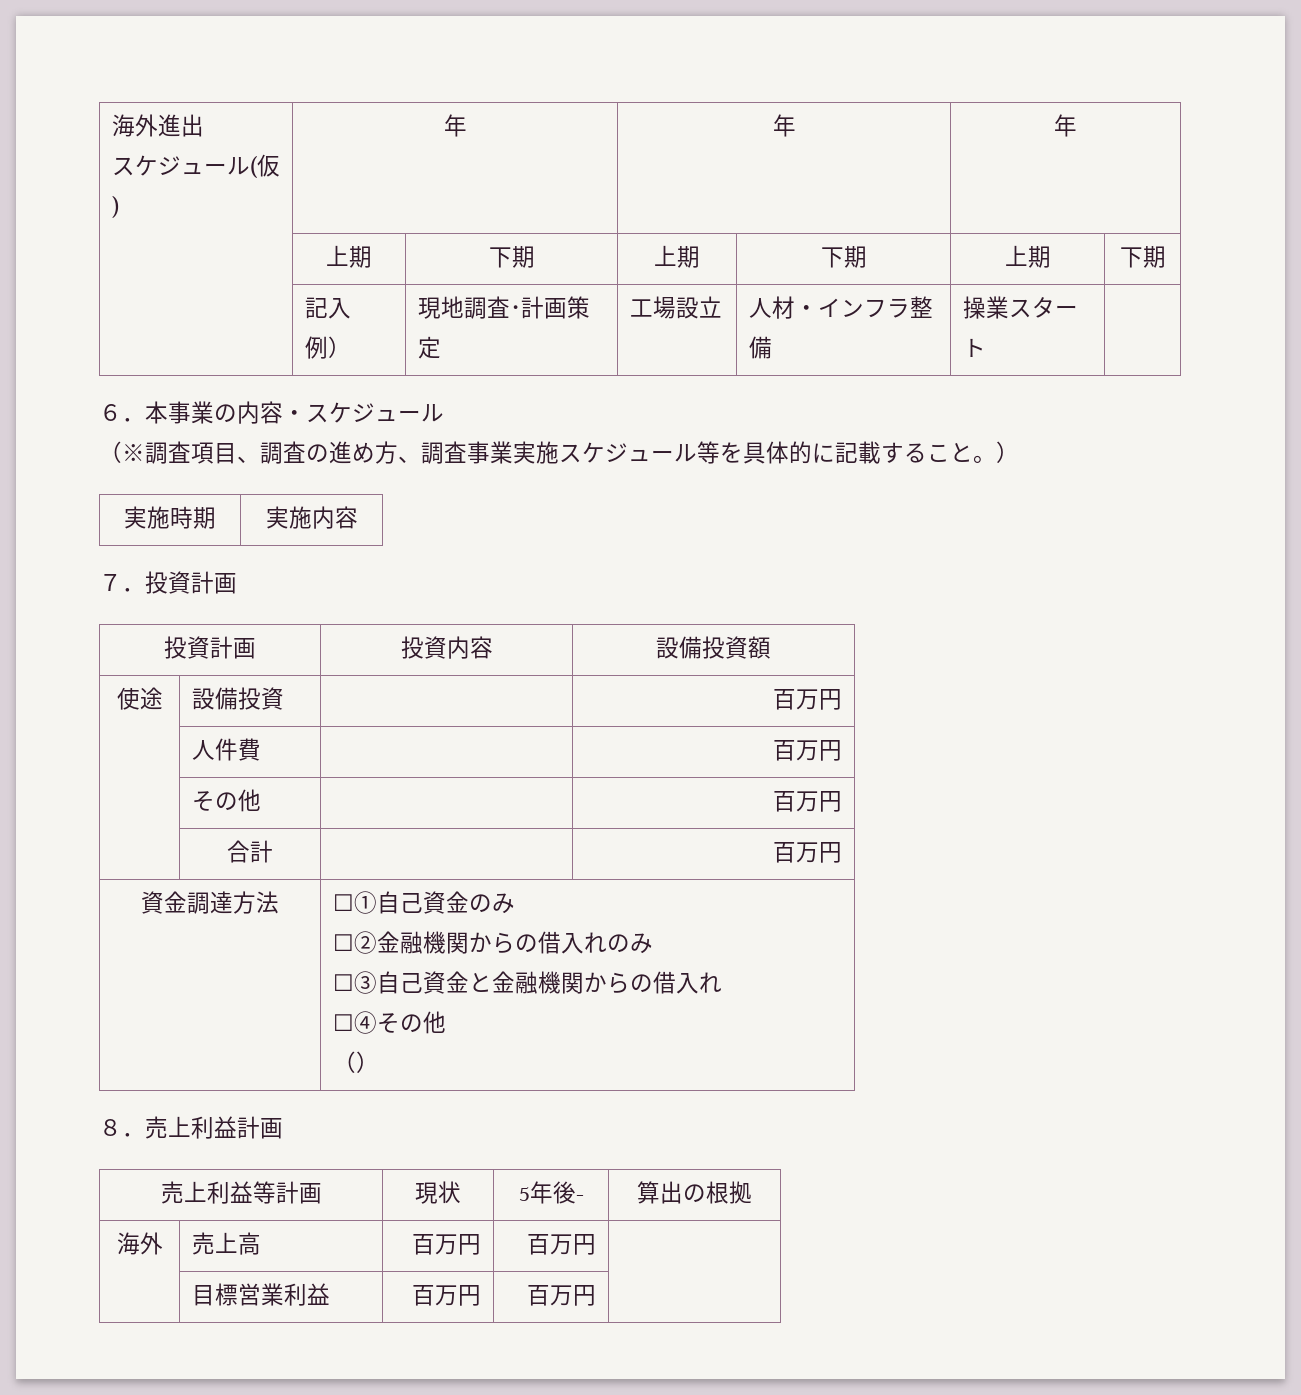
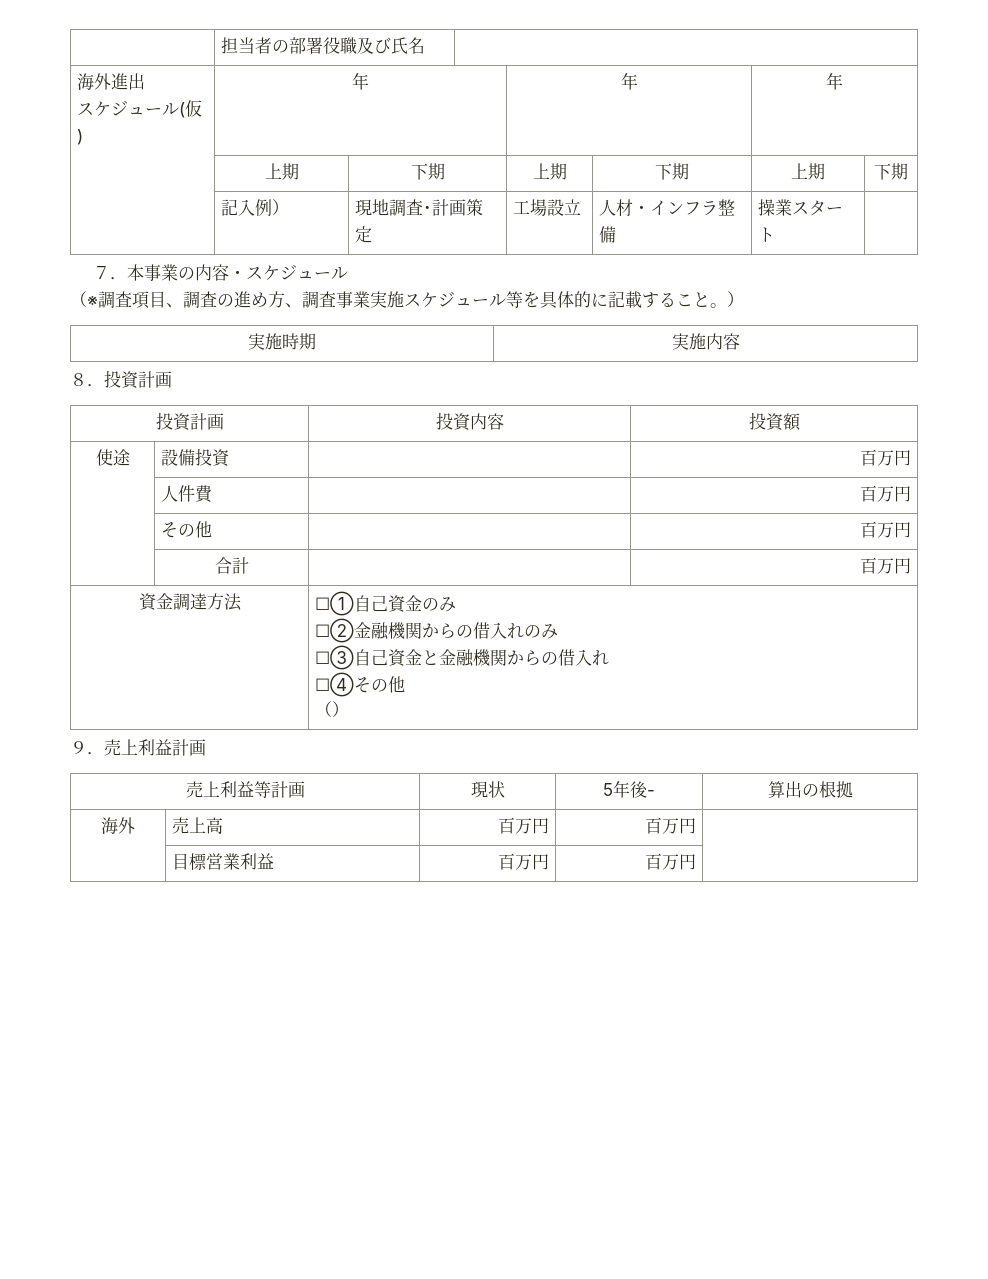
+ | 担当者の部署役職及び氏名 |
- ６．本事業の内容・スケジュール
+ ７．本事業の内容・スケジュール
- ７．投資計画
+ ８．投資計画
- 投資計画 | 投資内容 | 設備投資額
+ 投資計画 | 投資内容 | 投資額
- ８．売上利益計画
+ ９．売上利益計画

